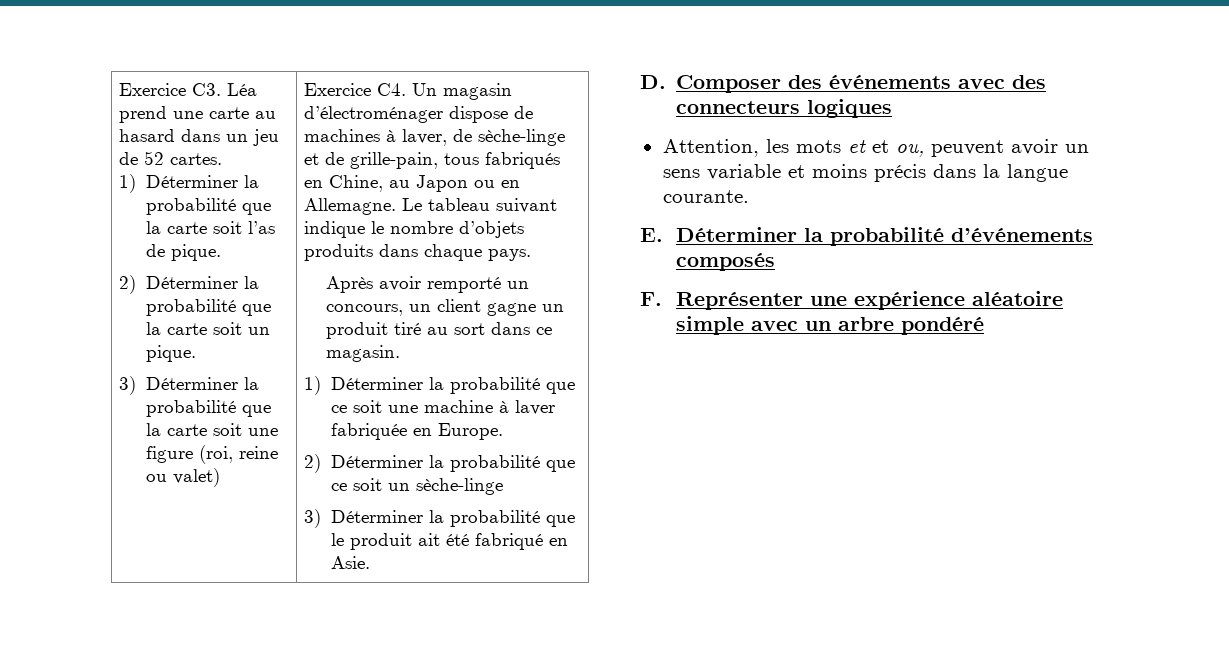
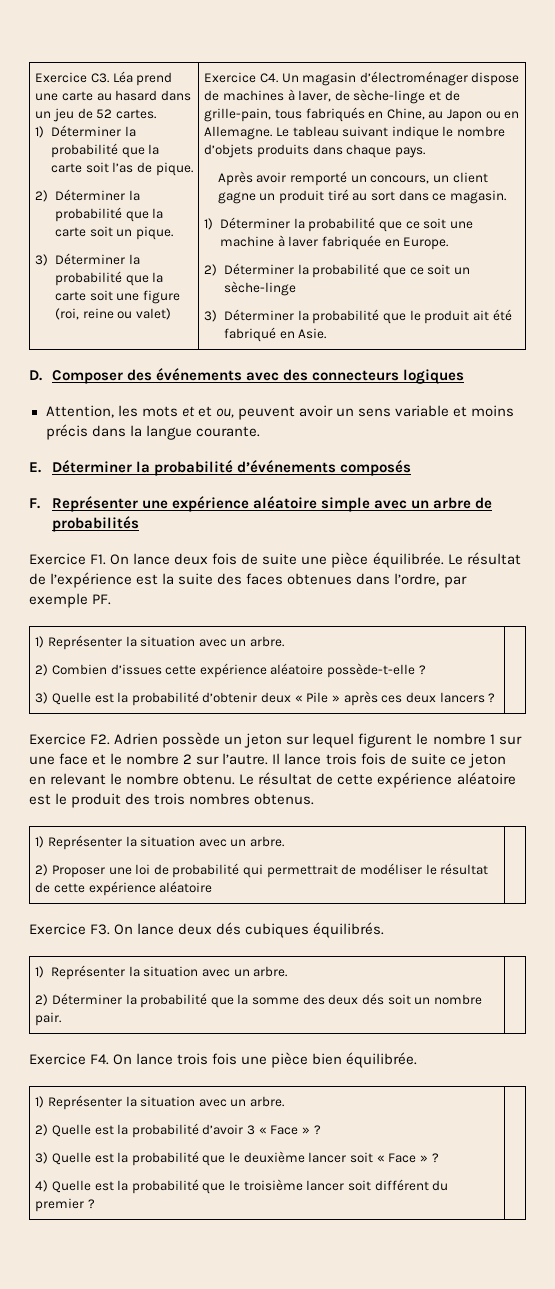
- F. Représenter une expérience aléatoire simple avec un arbre pondéré
+ F. Représenter une expérience aléatoire simple avec un arbre de probabilités
+ Exercice F1. On lance deux fois de suite une pièce équilibrée. Le résultat de l’expérience est la suite des faces obtenues dans l’ordre, par exemple PF.
+ 1) Représenter la situation avec un arbre.
+ 2) Combien d’issues cette expérience aléatoire possède-t-elle ?
+ 3) Quelle est la probabilité d’obtenir deux « Pile » après ces deux lancers ? |
+ Exercice F2. Adrien possède un jeton sur lequel figurent le nombre 1 sur une face et le nombre 2 sur l’autre. Il lance trois fois de suite ce jeton en relevant le nombre obtenu. Le résultat de cette expérience aléatoire est le produit des trois nombres obtenus.
+ 1) Représenter la situation avec un arbre.
+ 2) Proposer une loi de probabilité qui permettrait de modéliser le résultat de cette expérience aléatoire |
+ Exercice F3. On lance deux dés cubiques équilibrés.
+ 1) Représenter la situation avec un arbre.
+ 2) Déterminer la probabilité que la somme des deux dés soit un nombre pair. |
+ Exercice F4. On lance trois fois une pièce bien équilibrée.
+ 1) Représenter la situation avec un arbre.
+ 2) Quelle est la probabilité d’avoir 3 « Face » ?
+ 3) Quelle est la probabilité que le deuxième lancer soit « Face » ?
+ 4) Quelle est la probabilité que le troisième lancer soit différent du premier ?

